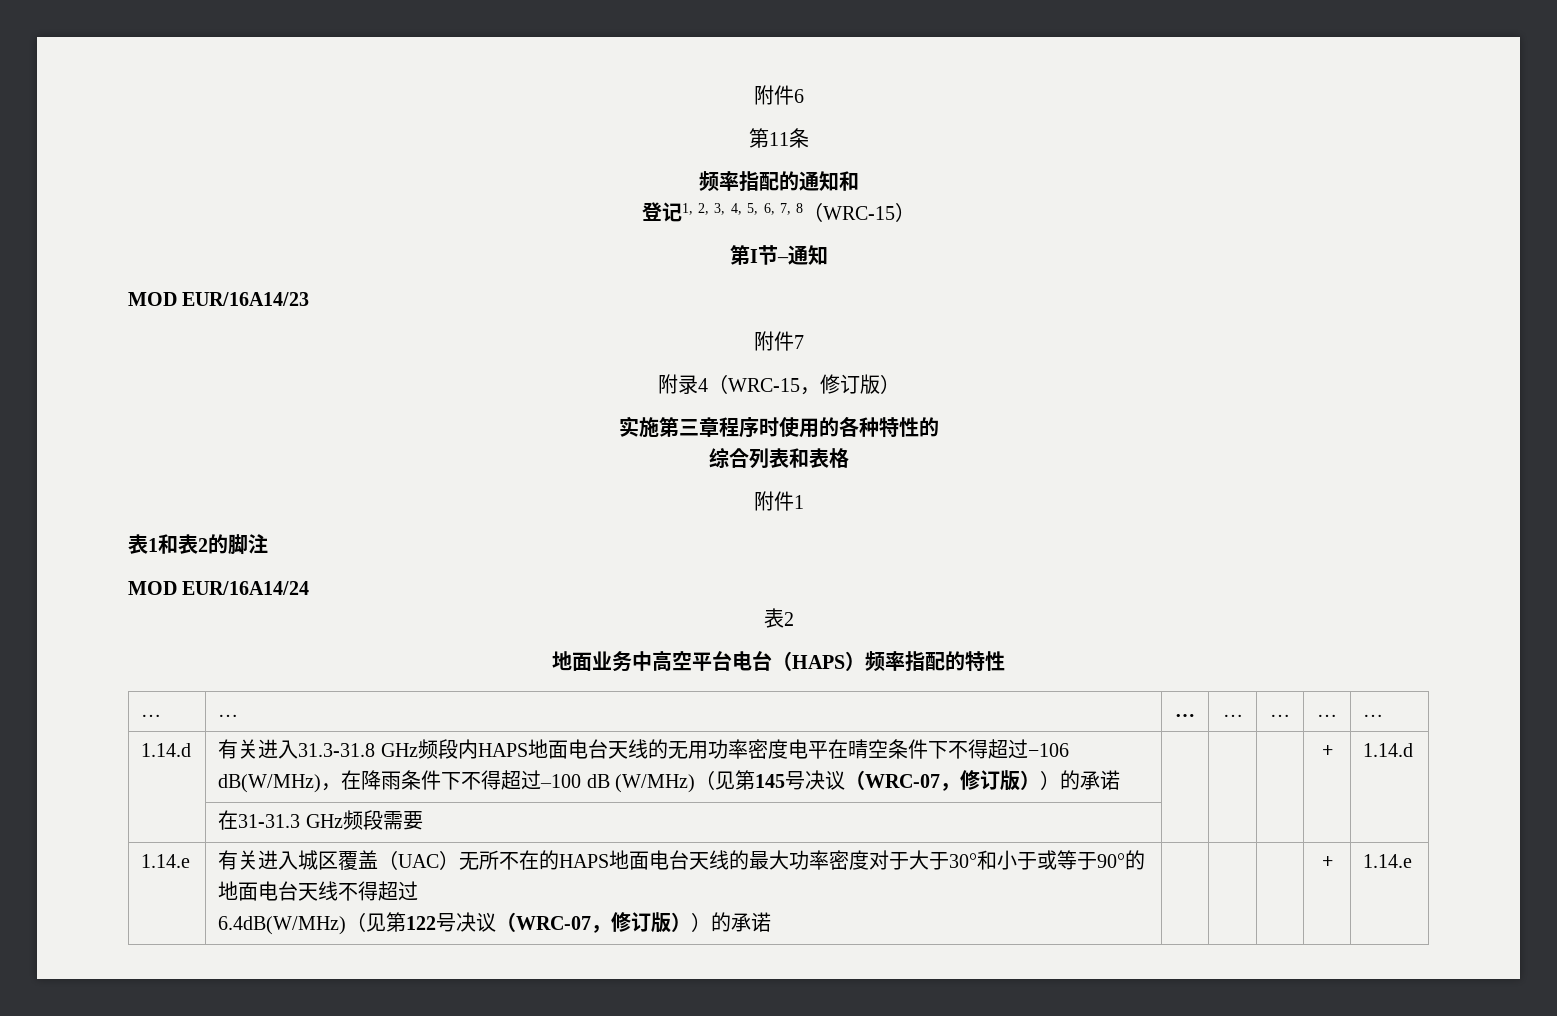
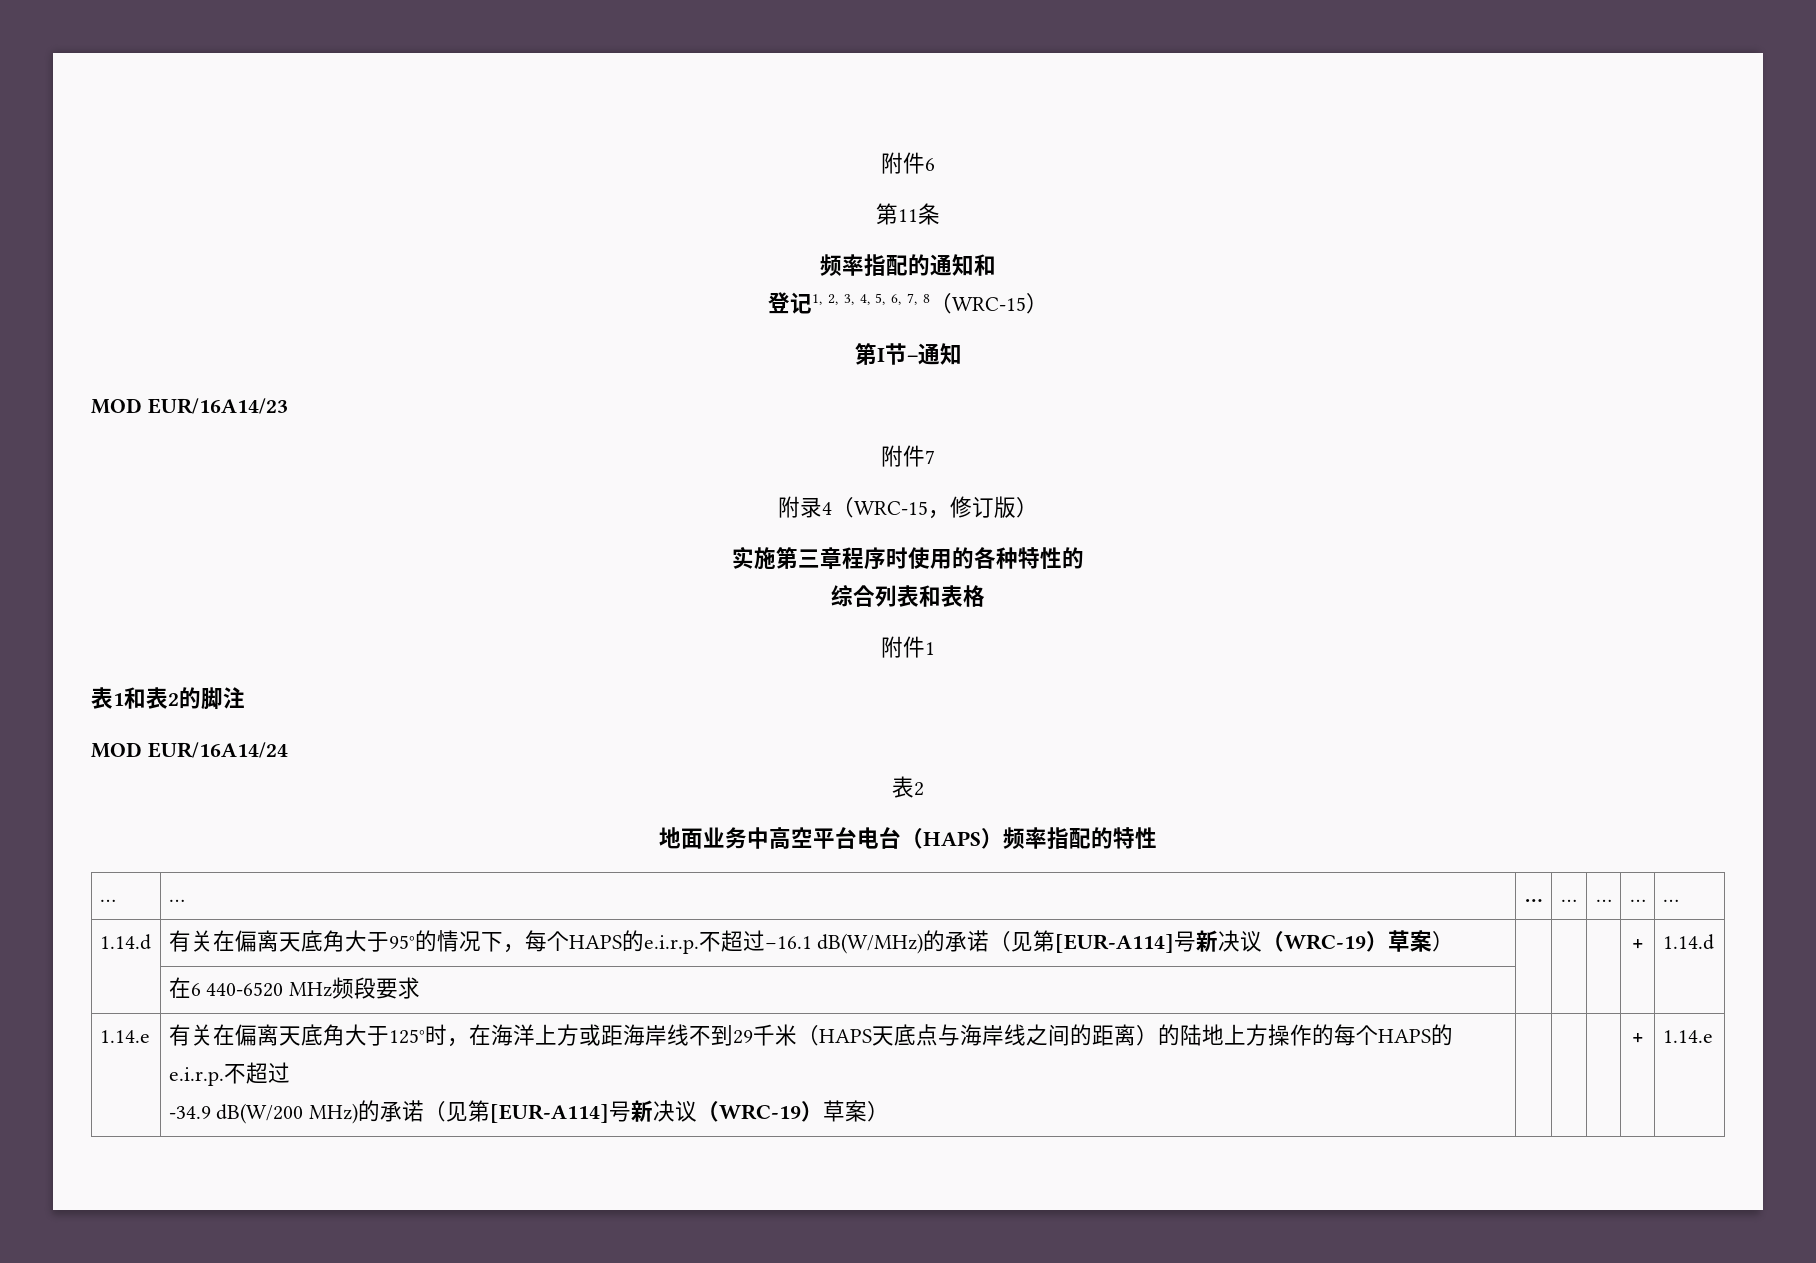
- 有关进入31.3-31.8 GHz频段内HAPS地面电台天线的无用功率密度电平在晴空条件下不得超过−106 dB(W/MHz)，在降雨条件下不得超过–100 dB (W/MHz)（见第145号决议（WRC-07，修订版））的承诺
+ 有关在偏离天底角大于95°的情况下，每个HAPS的e.i.r.p.不超过−16.1 dB(W/MHz)的承诺（见第[EUR-A114]号新决议（WRC-19）草案）
- | 在31-31.3 GHz频段需要 | | | | |
+ | 在6 440-6520 MHz频段要求 | | | | |
- 有关进入城区覆盖（UAC）无所不在的HAPS地面电台天线的最大功率密度对于大于30°和小于或等于90°的地面电台天线不得超过
- 6.4dB(W/MHz)（见第122号决议（WRC-07，修订版））的承诺
+ 有关在偏离天底角大于125°时，在海洋上方或距海岸线不到29千米（HAPS天底点与海岸线之间的距离）的陆地上方操作的每个HAPS的e.i.r.p.不超过
+ -34.9 dB(W/200 MHz)的承诺（见第[EUR-A114]号新决议（WRC-19）草案）

